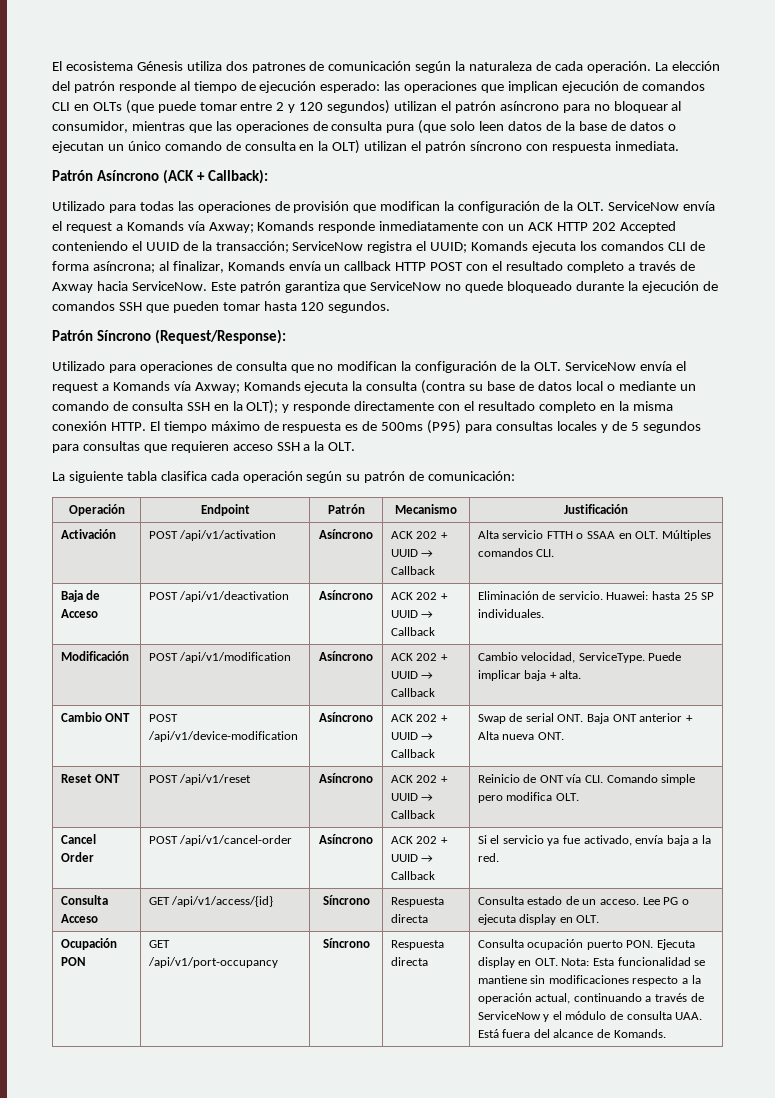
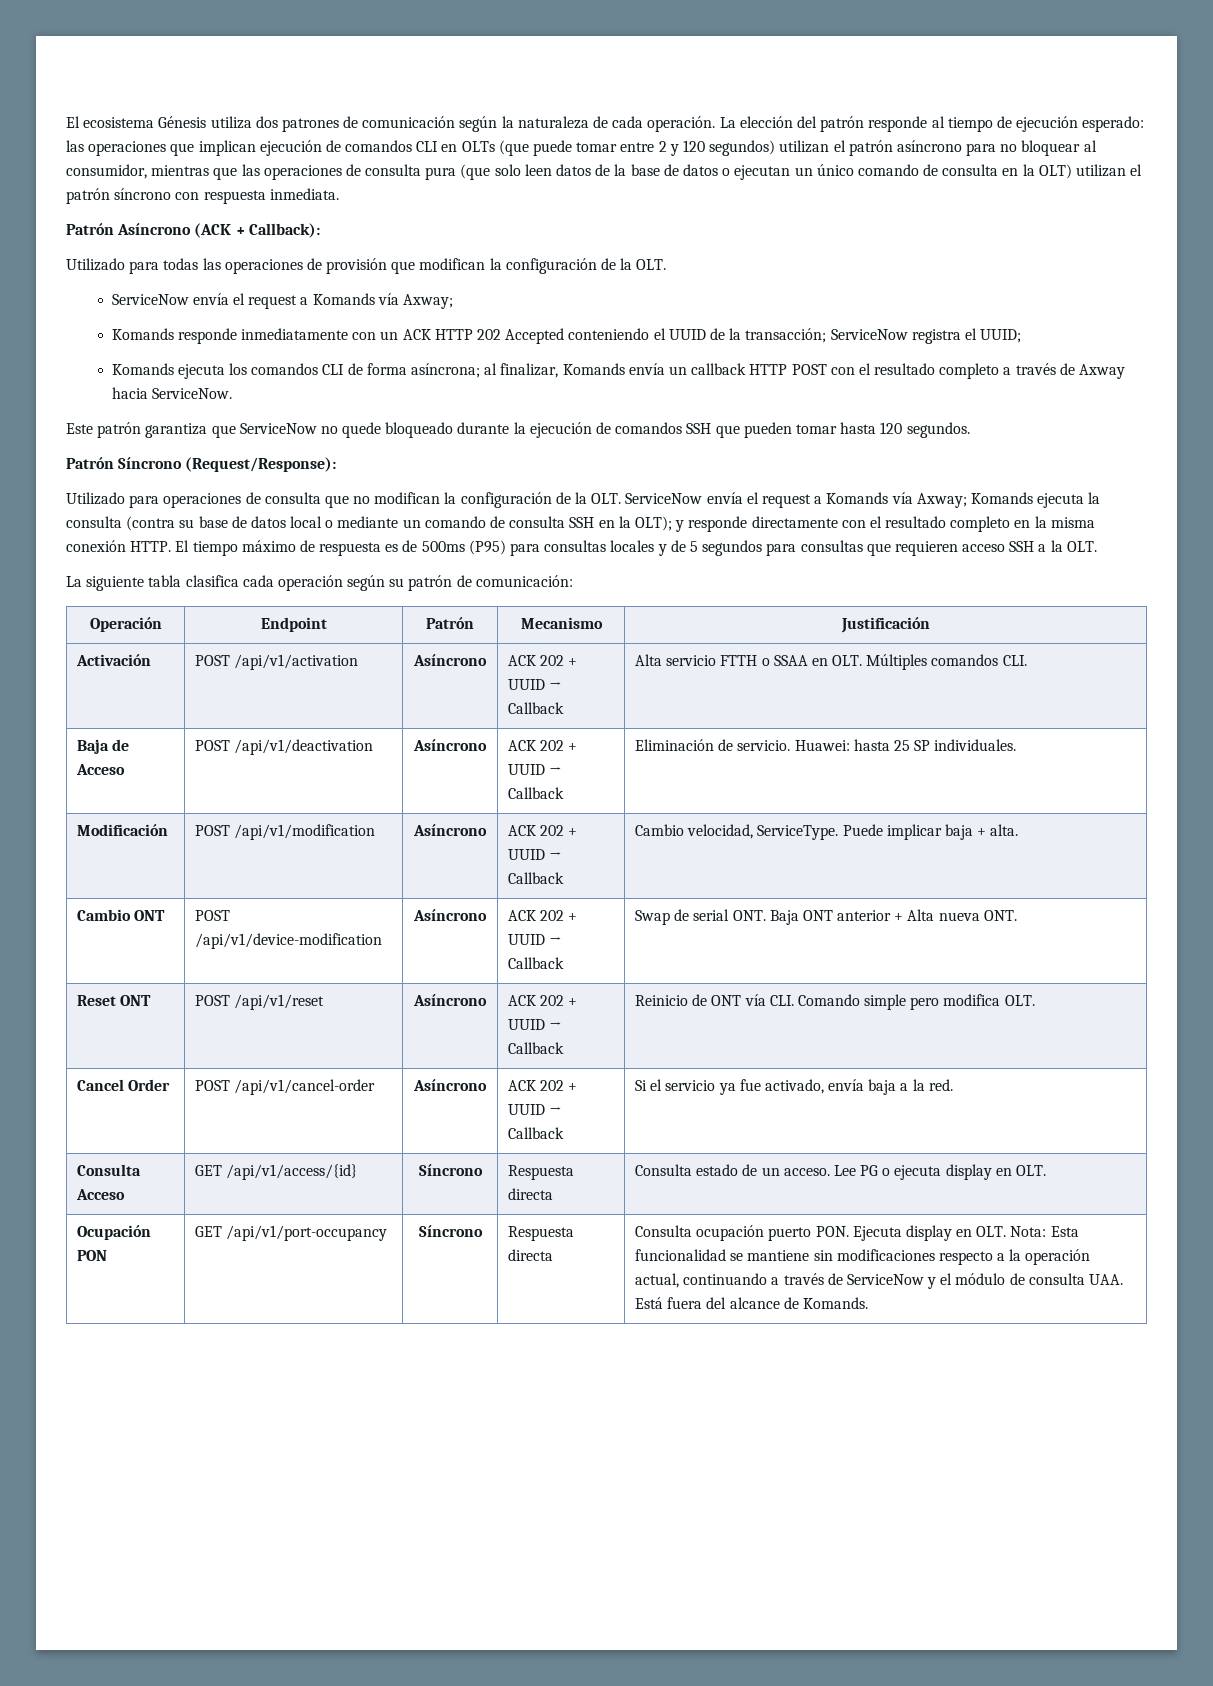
- Utilizado para todas las operaciones de provisión que modifican la configuración de la OLT. ServiceNow envía el request a Komands vía Axway; Komands responde inmediatamente con un ACK HTTP 202 Accepted conteniendo el UUID de la transacción;
+ Utilizado para todas las operaciones de provisión que modifican la configuración de la OLT.
+ ServiceNow envía el request a Komands vía Axway;
+ Komands responde inmediatamente con un ACK HTTP 202 Accepted conteniendo el UUID de la transacción;
- ServiceNow registra el UUID; Komands ejecuta los comandos CLI de forma asíncrona;
+ ServiceNow registra el UUID;
+ Komands ejecuta los comandos CLI de forma asíncrona;
- al finalizar, Komands envía un callback HTTP POST con el resultado completo a través de Axway hacia ServiceNow. Este patrón garantiza que ServiceNow no quede bloqueado durante la ejecución de comandos SSH que pueden tomar hasta 120 segundos.
+ al finalizar, Komands envía un callback HTTP POST con el resultado completo a través de Axway hacia ServiceNow.
+ Este patrón garantiza que ServiceNow no quede bloqueado durante la ejecución de comandos SSH que pueden tomar hasta 120 segundos.

